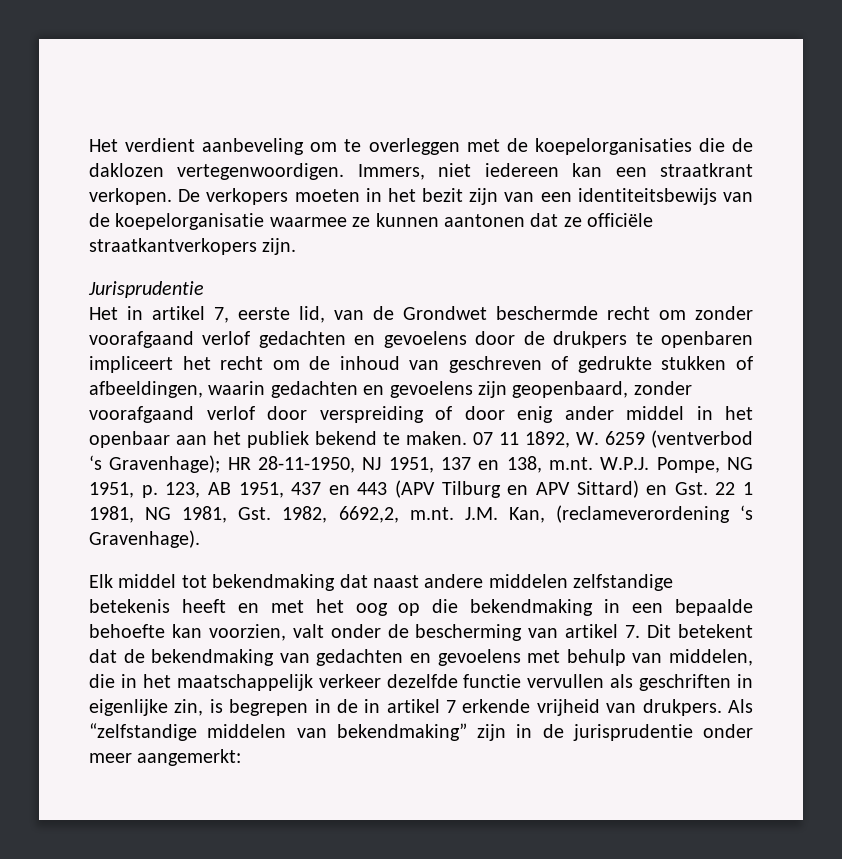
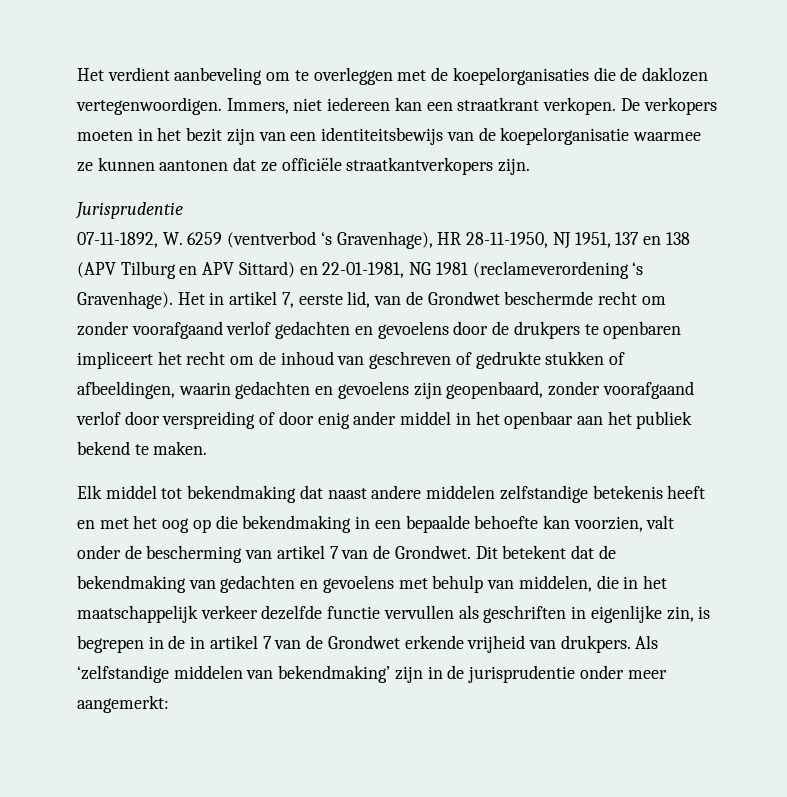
+ 07-11-1892, W. 6259 (ventverbod ‘s Gravenhage), HR 28-11-1950, NJ 1951, 137 en 138 (APV Tilburg en APV Sittard) en 22-01-1981, NG 1981 (reclameverordening ‘s Gravenhage).
- 07 11 1892, W. 6259 (ventverbod ‘s Gravenhage); HR 28-11-1950, NJ 1951, 137 en 138, m.nt. W.P.J. Pompe, NG 1951, p. 123, AB 1951, 437 en 443 (APV Tilburg en APV Sittard) en Gst. 22 1 1981, NG 1981, Gst. 1982, 6692,2, m.nt. J.M. Kan, (reclameverordening ‘s Gravenhage).
- Elk middel tot bekendmaking dat naast andere middelen zelfstandige betekenis heeft en met het oog op die bekendmaking in een bepaalde behoefte kan voorzien, valt onder de bescherming van artikel 7. Dit betekent dat de bekendmaking van gedachten en gevoelens met behulp van middelen, die in het maatschappelijk verkeer dezelfde functie vervullen als geschriften in eigenlijke zin, is begrepen in de in artikel 7 erkende vrijheid van drukpers.
+ Elk middel tot bekendmaking dat naast andere middelen zelfstandige betekenis heeft en met het oog op die bekendmaking in een bepaalde behoefte kan voorzien, valt onder de bescherming van artikel 7 van de Grondwet. Dit betekent dat de bekendmaking van gedachten en gevoelens met behulp van middelen, die in het maatschappelijk verkeer dezelfde functie vervullen als geschriften in eigenlijke zin, is begrepen in de in artikel 7 van de Grondwet erkende vrijheid van drukpers.
- Als “zelfstandige middelen van bekendmaking” zijn in de jurisprudentie onder meer aangemerkt:
+ Als ‘zelfstandige middelen van bekendmaking’ zijn in de jurisprudentie onder meer aangemerkt:

